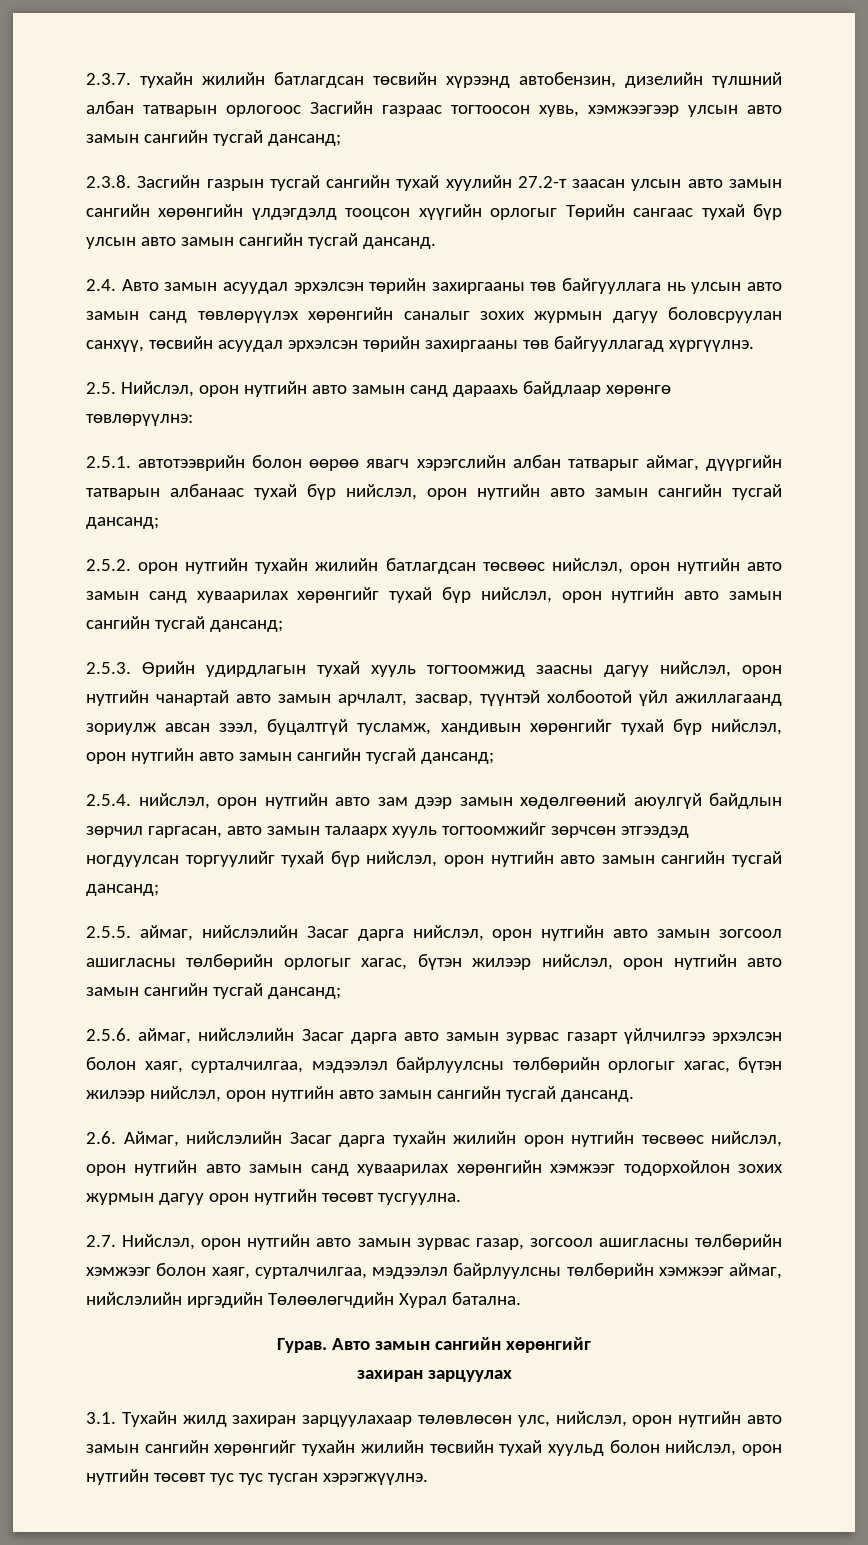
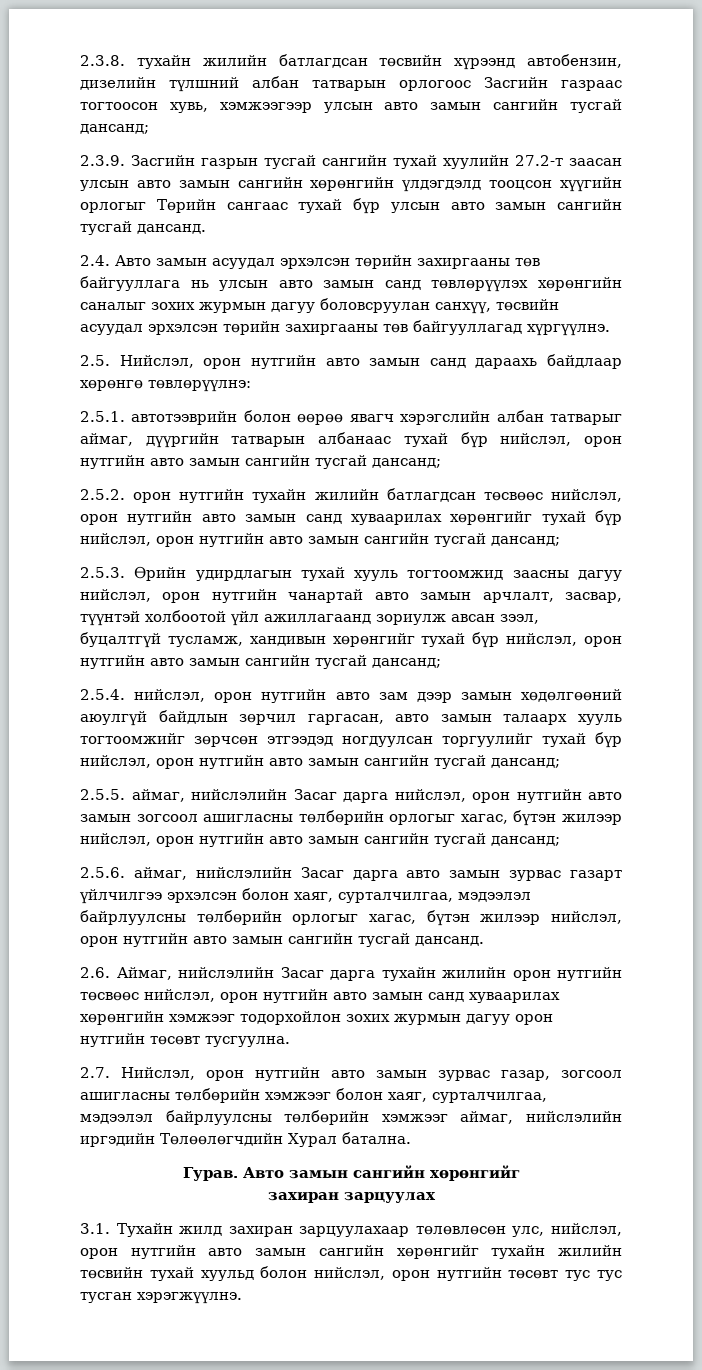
- 2.3.7. тухайн жилийн батлагдсан төсвийн хүрээнд автобензин, дизелийн түлшний албан татварын орлогоос Засгийн газраас тогтоосон хувь, хэмжээгээр улсын авто замын сангийн тусгай дансанд;
+ 2.3.8. тухайн жилийн батлагдсан төсвийн хүрээнд автобензин, дизелийн түлшний албан татварын орлогоос Засгийн газраас тогтоосон хувь, хэмжээгээр улсын авто замын сангийн тусгай дансанд;
- 2.3.8. Засгийн газрын тусгай сангийн тухай хуулийн 27.2-т заасан улсын авто замын сангийн хөрөнгийн үлдэгдэлд тооцсон хүүгийн орлогыг Төрийн сангаас тухай бүр улсын авто замын сангийн тусгай дансанд.
+ 2.3.9. Засгийн газрын тусгай сангийн тухай хуулийн 27.2-т заасан улсын авто замын сангийн хөрөнгийн үлдэгдэлд тооцсон хүүгийн орлогыг Төрийн сангаас тухай бүр улсын авто замын сангийн тусгай дансанд.

